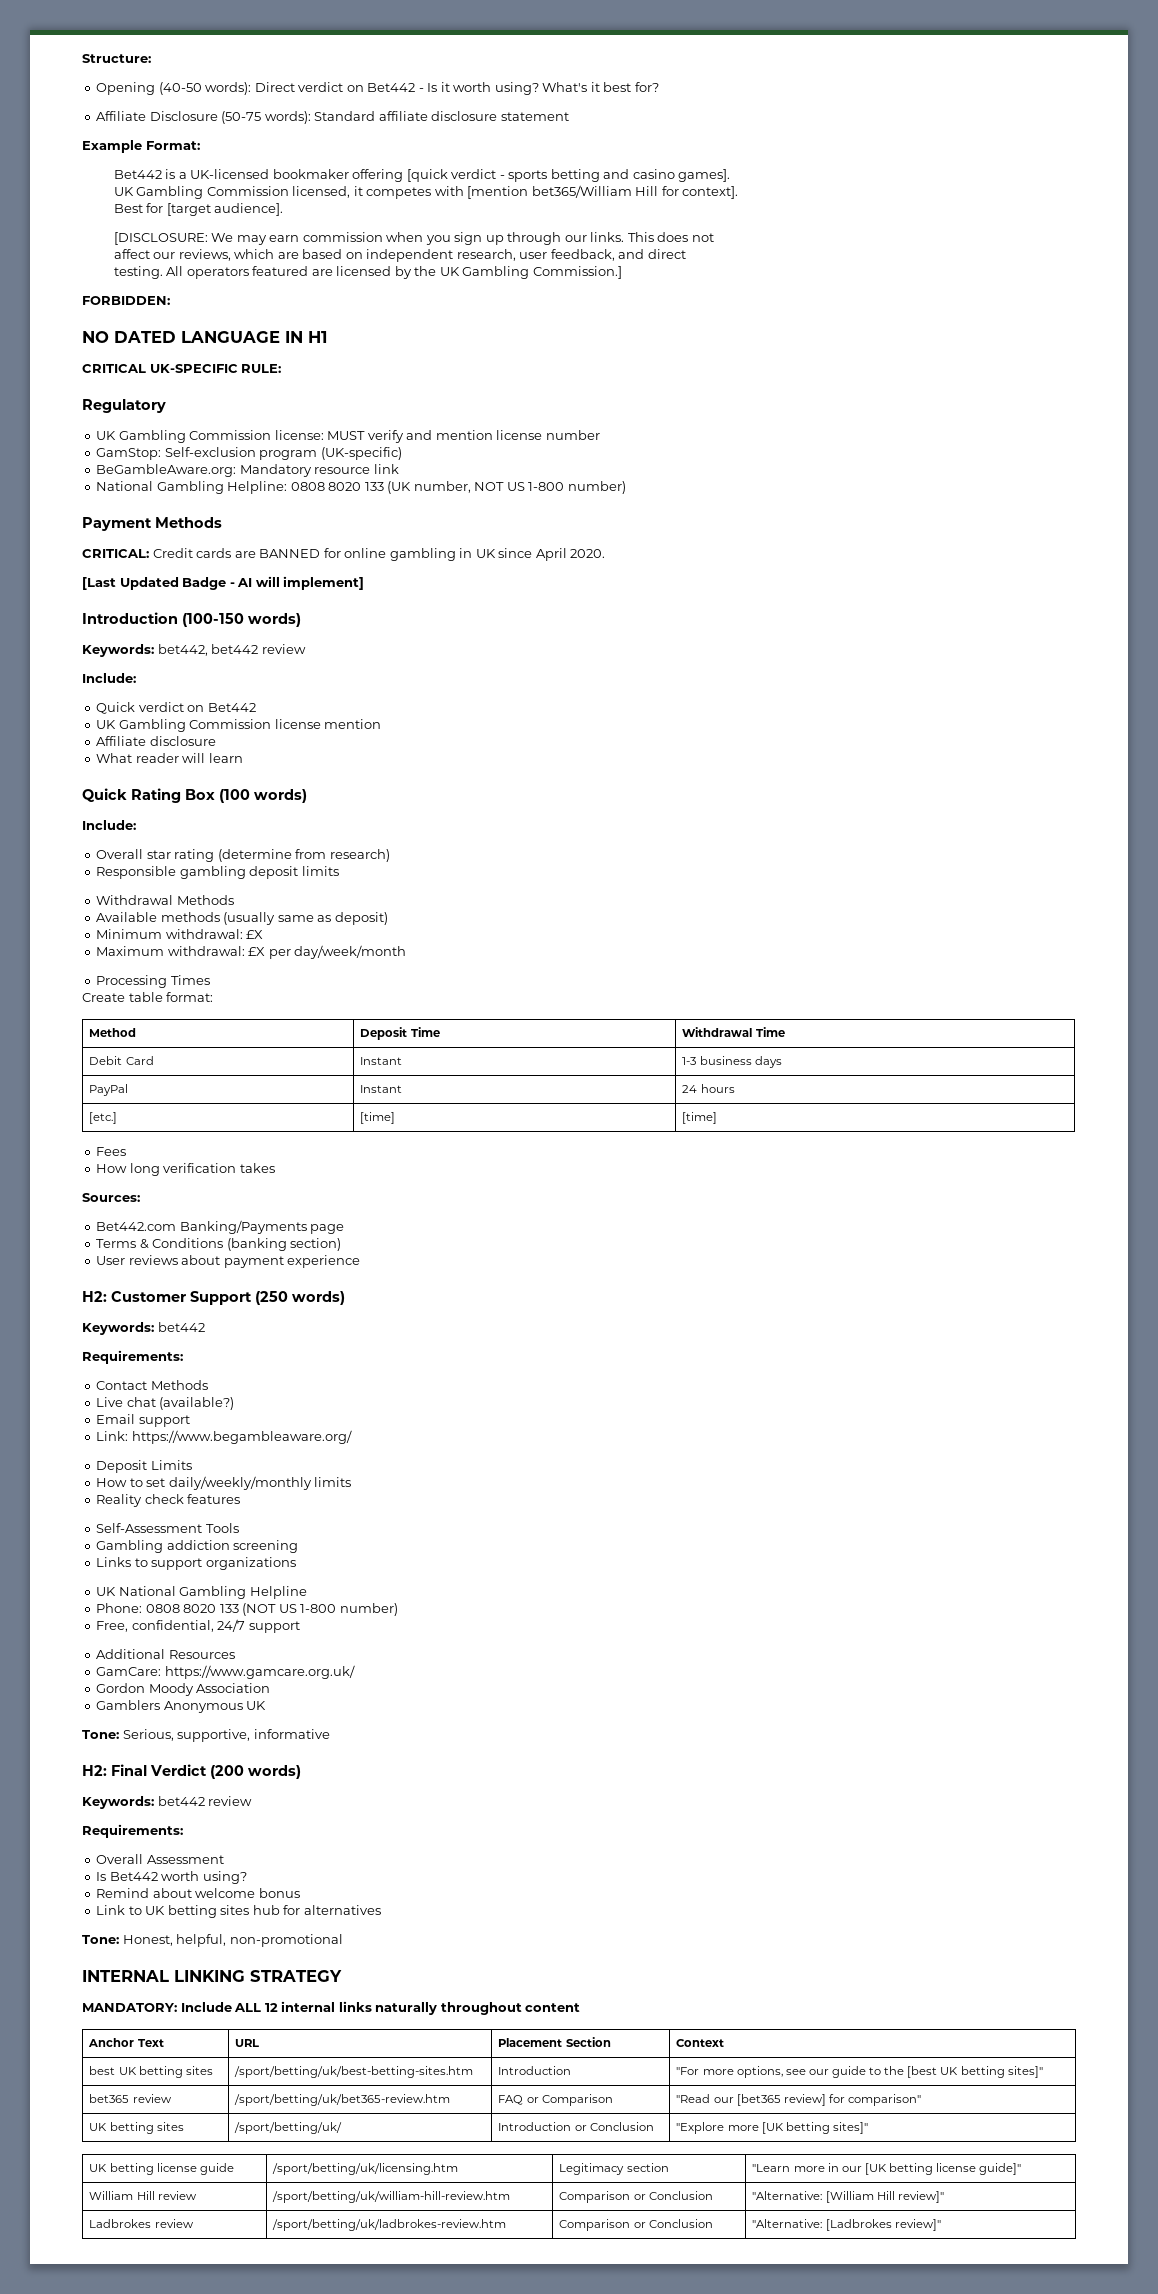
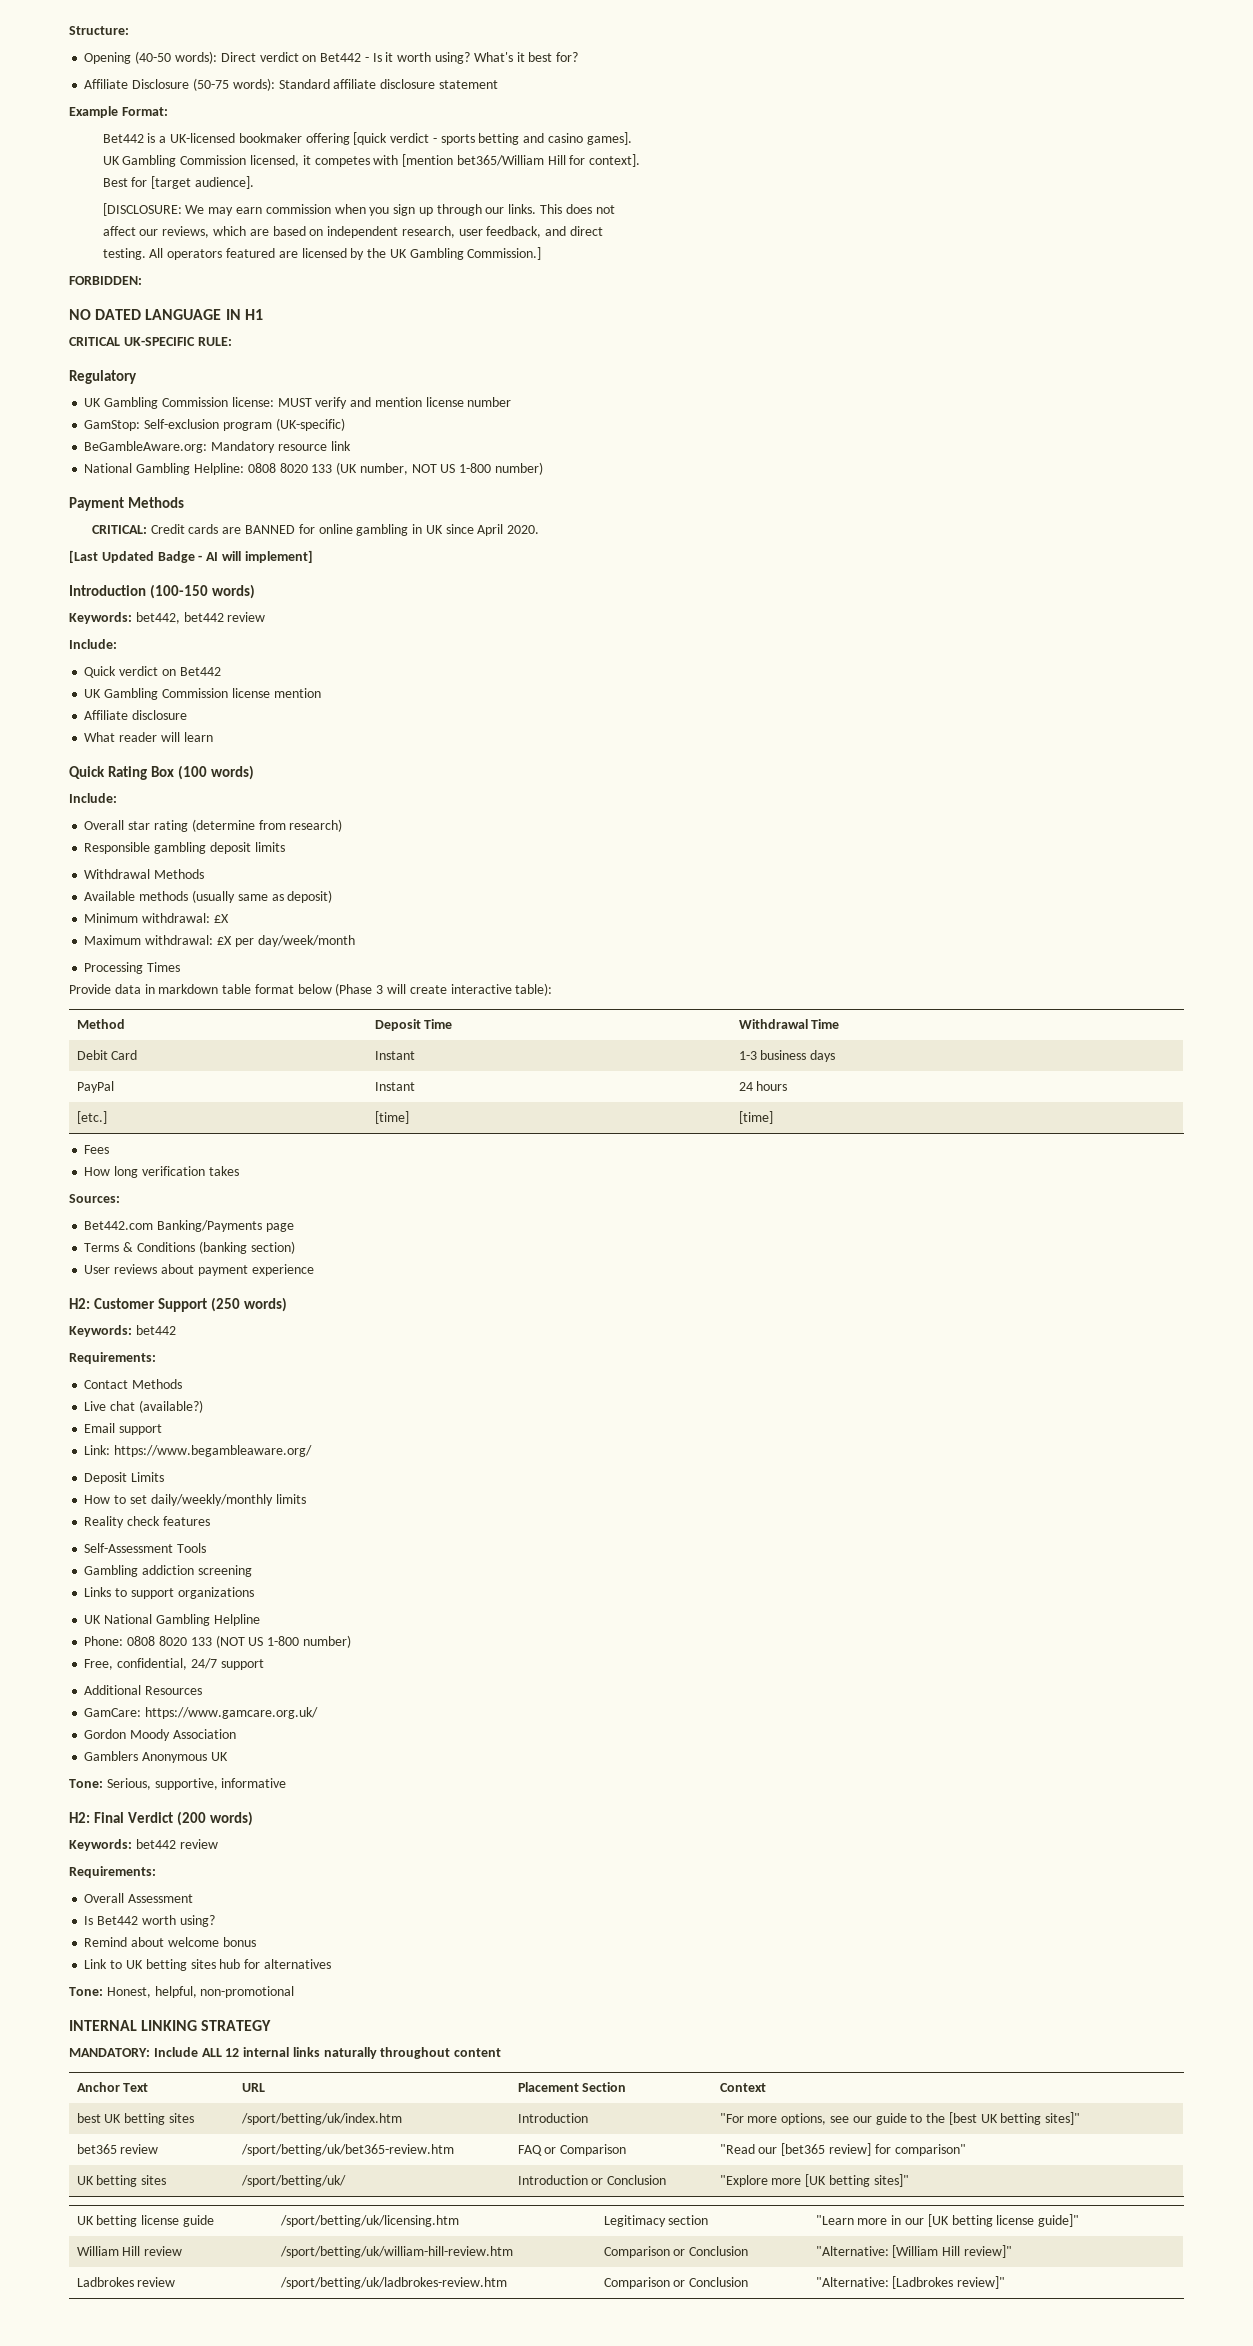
- Create table format:
+ Provide data in markdown table format below (Phase 3 will create interactive table):
- best UK betting sites | /sport/betting/uk/best-betting-sites.htm | Introduction | "For more options, see our guide to the [best UK betting sites]"
+ best UK betting sites | /sport/betting/uk/index.htm | Introduction | "For more options, see our guide to the [best UK betting sites]"

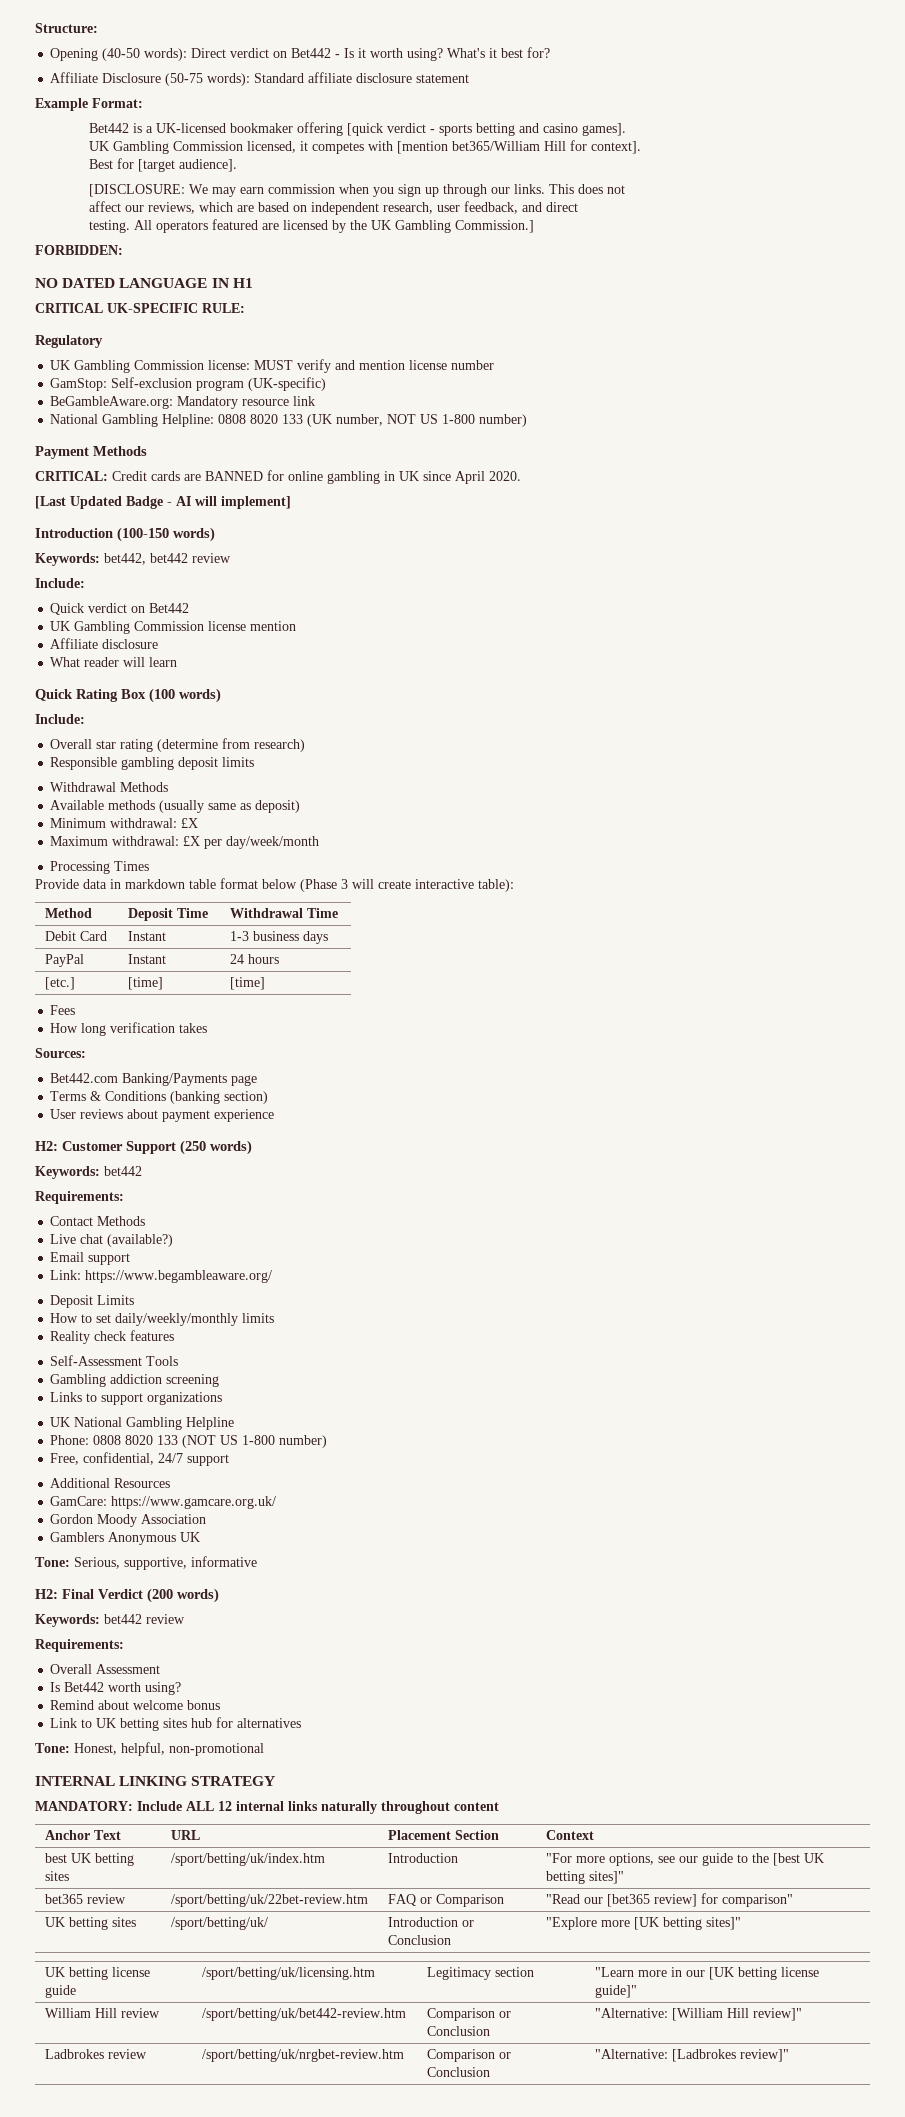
- bet365 review | /sport/betting/uk/bet365-review.htm | FAQ or Comparison | "Read our [bet365 review] for comparison"
+ bet365 review | /sport/betting/uk/22bet-review.htm | FAQ or Comparison | "Read our [bet365 review] for comparison"
- William Hill review | /sport/betting/uk/william-hill-review.htm | Comparison or Conclusion | "Alternative: [William Hill review]"
+ William Hill review | /sport/betting/uk/bet442-review.htm | Comparison or Conclusion | "Alternative: [William Hill review]"
- Ladbrokes review | /sport/betting/uk/ladbrokes-review.htm | Comparison or Conclusion | "Alternative: [Ladbrokes review]"
+ Ladbrokes review | /sport/betting/uk/nrgbet-review.htm | Comparison or Conclusion | "Alternative: [Ladbrokes review]"

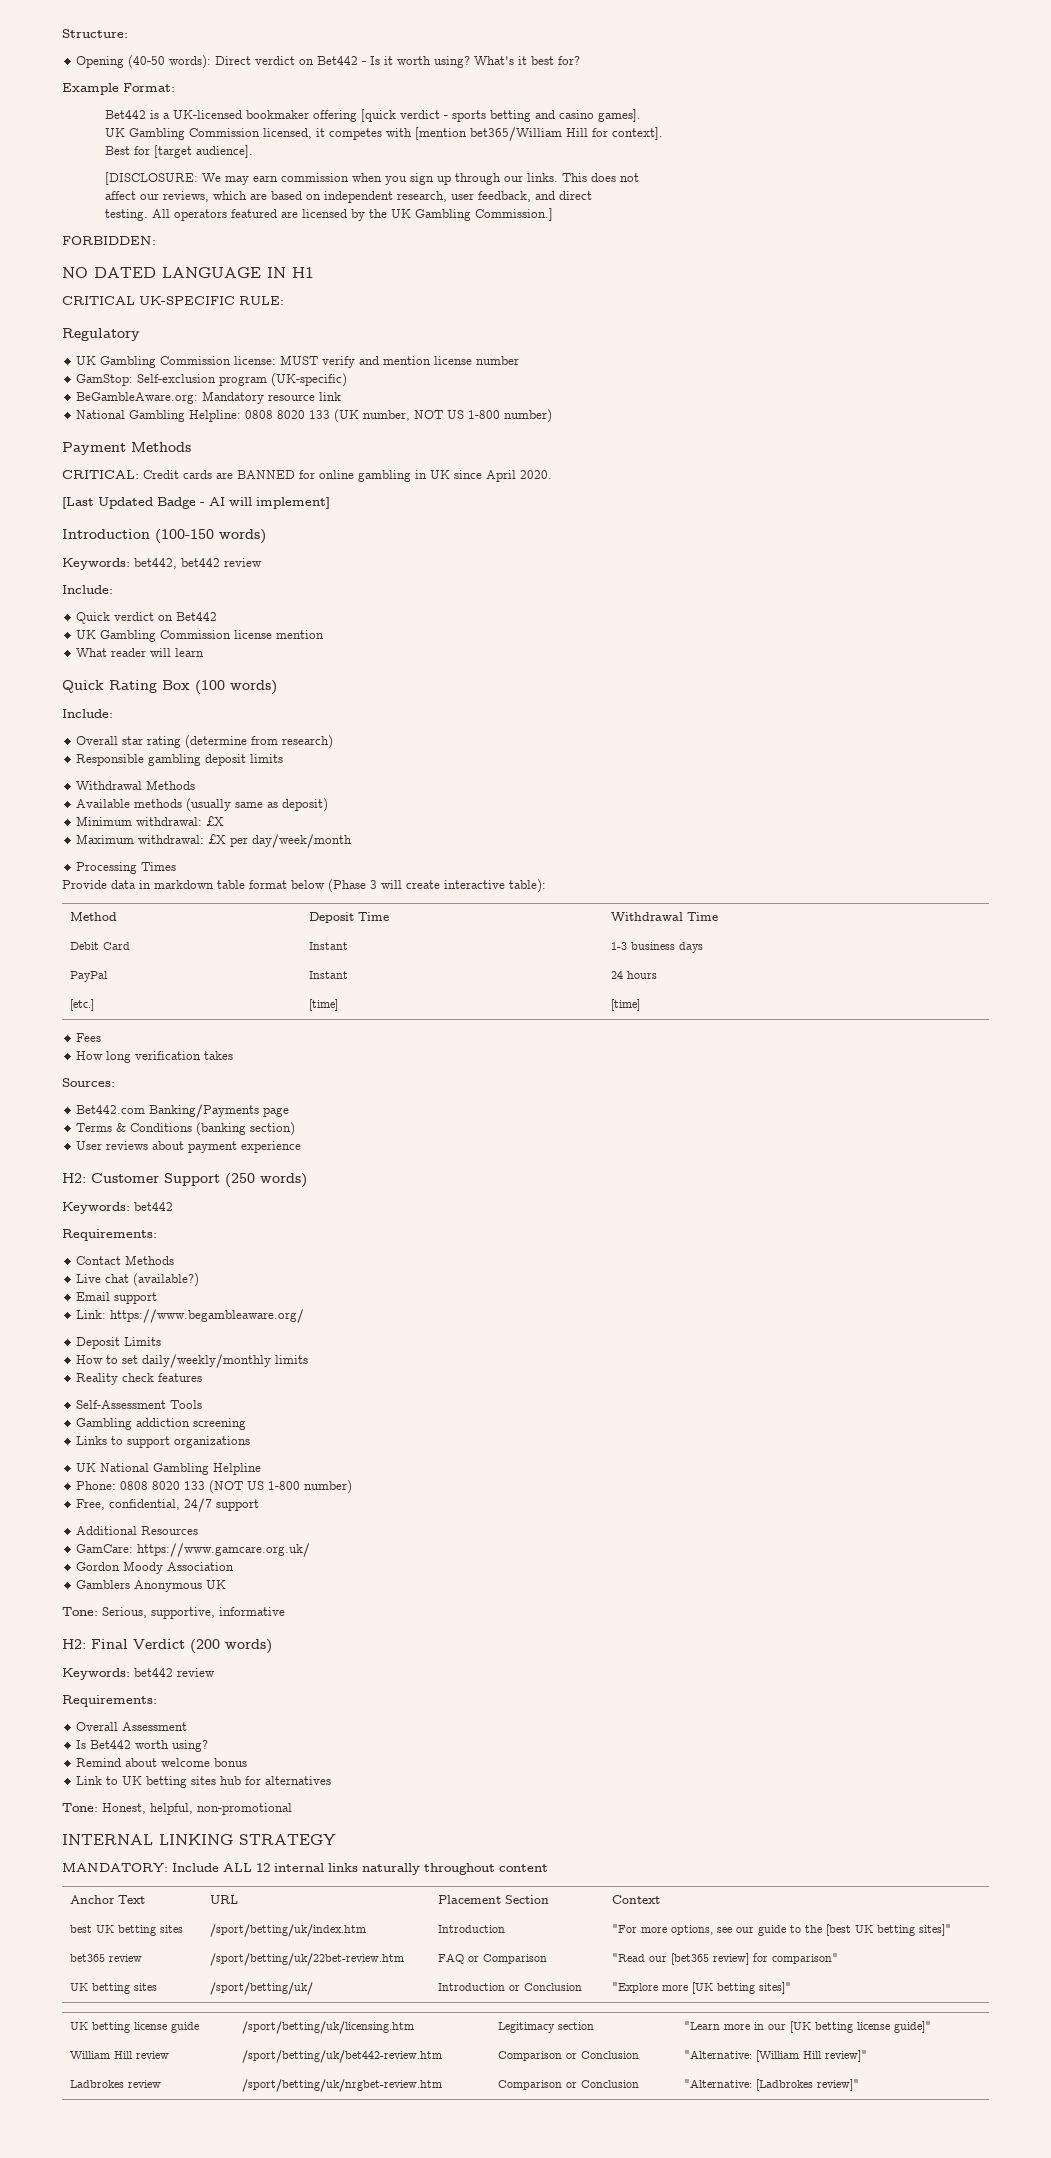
- Affiliate Disclosure (50-75 words): Standard affiliate disclosure statement
- Affiliate disclosure

